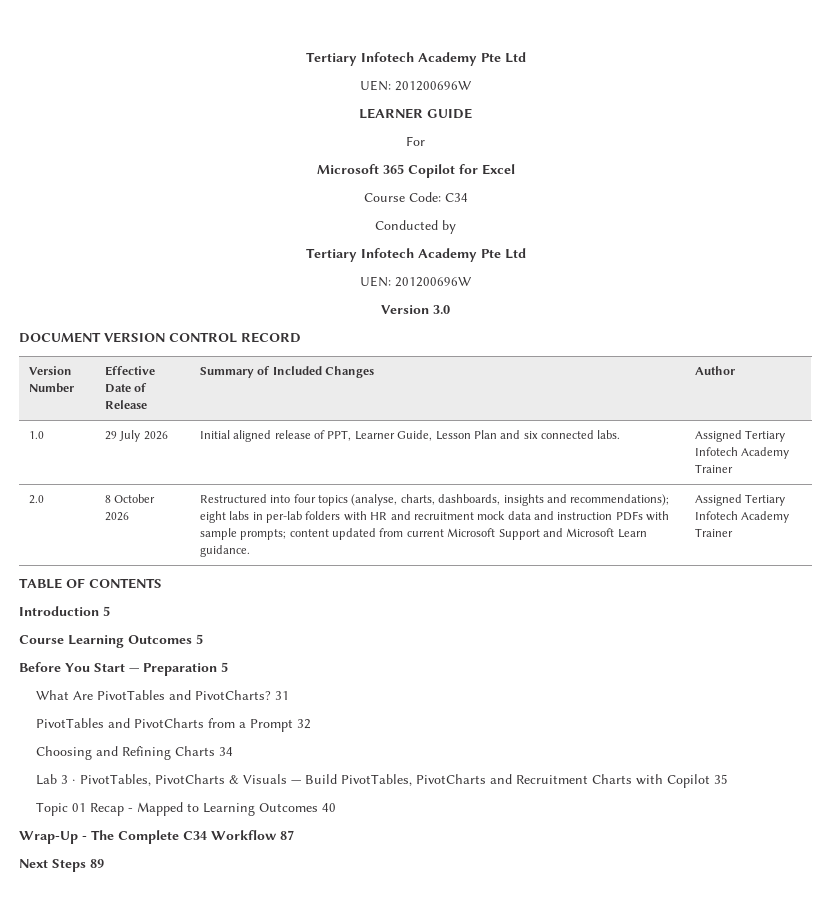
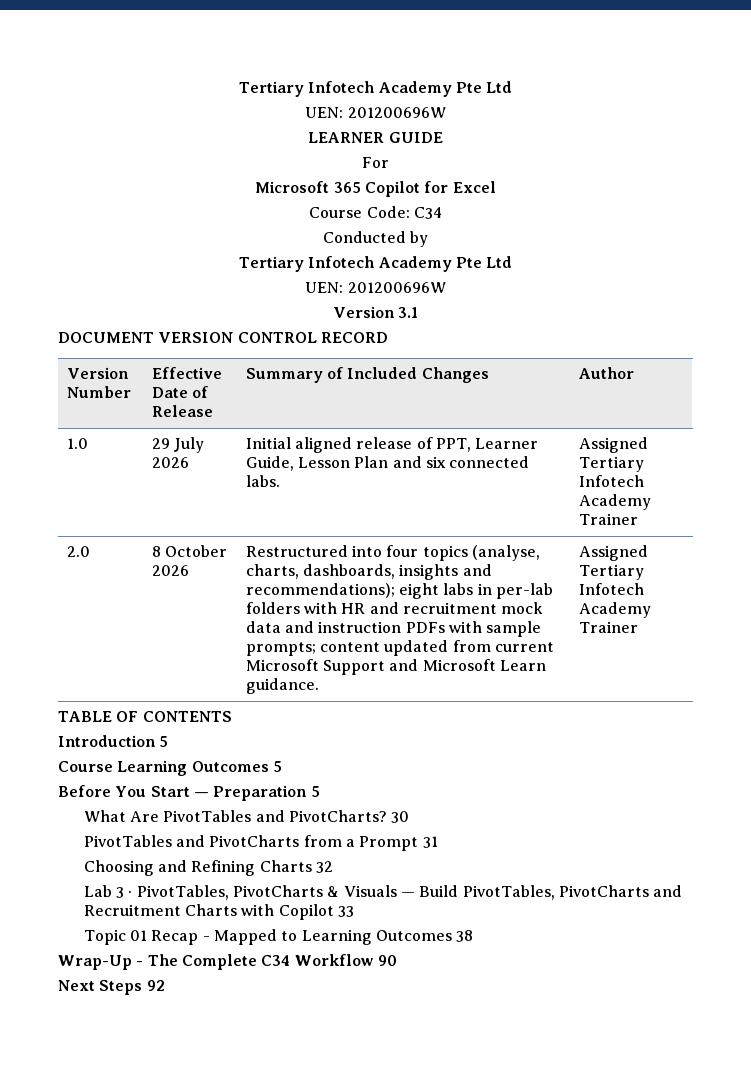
- Version 3.0
+ Version 3.1
- 31
+ 30
- PivotTables and PivotCharts from a Prompt 32
+ PivotTables and PivotCharts from a Prompt 31
- Choosing and Refining Charts 34
+ Choosing and Refining Charts 32
- Lab 3 · PivotTables, PivotCharts & Visuals — Build PivotTables, PivotCharts and Recruitment Charts with Copilot 35
+ Lab 3 · PivotTables, PivotCharts & Visuals — Build PivotTables, PivotCharts and Recruitment Charts with Copilot 33
- Topic 01 Recap - Mapped to Learning Outcomes 40
+ Topic 01 Recap - Mapped to Learning Outcomes 38
- Wrap-Up - The Complete C34 Workflow 87
+ Wrap-Up - The Complete C34 Workflow 90
- Next Steps 89
+ Next Steps 92

